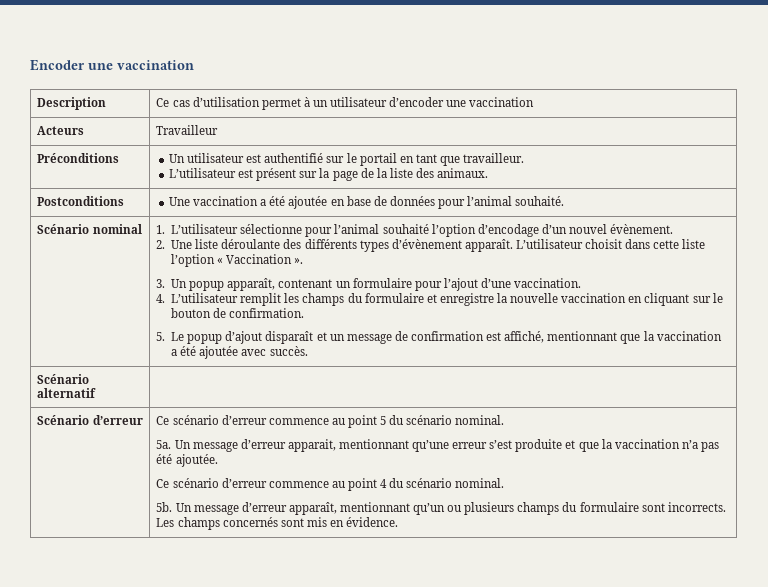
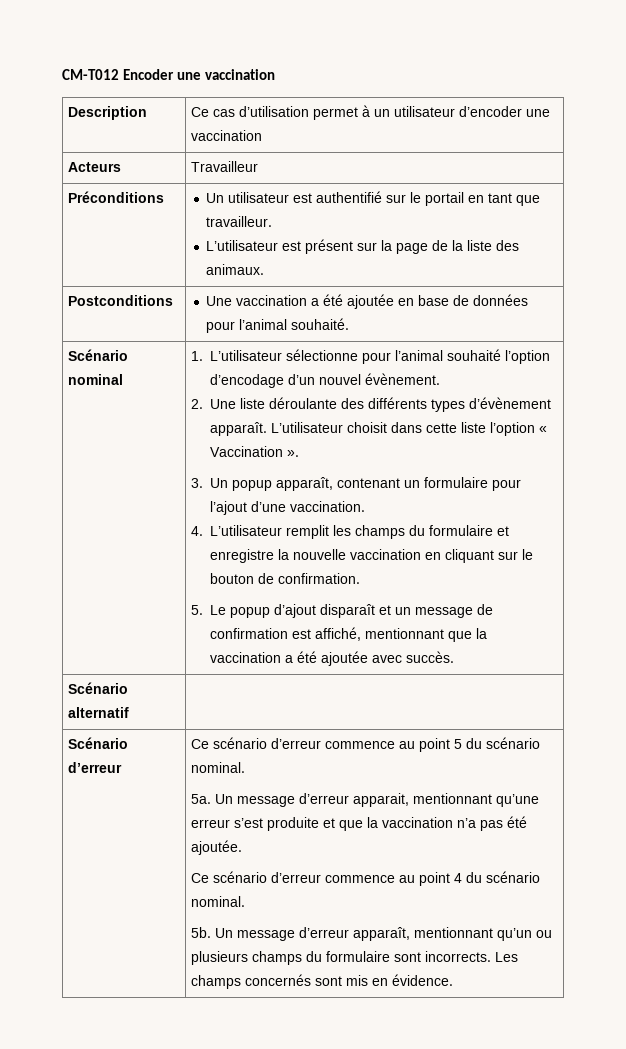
- Encoder une vaccination
+ CM-T012 Encoder une vaccination

